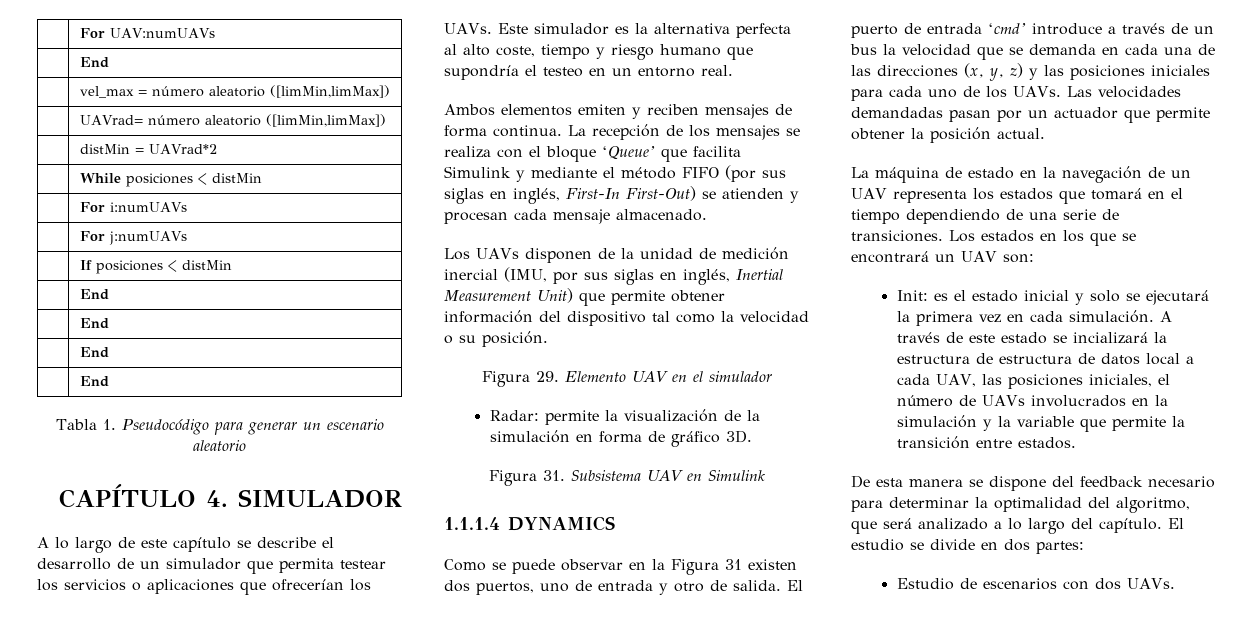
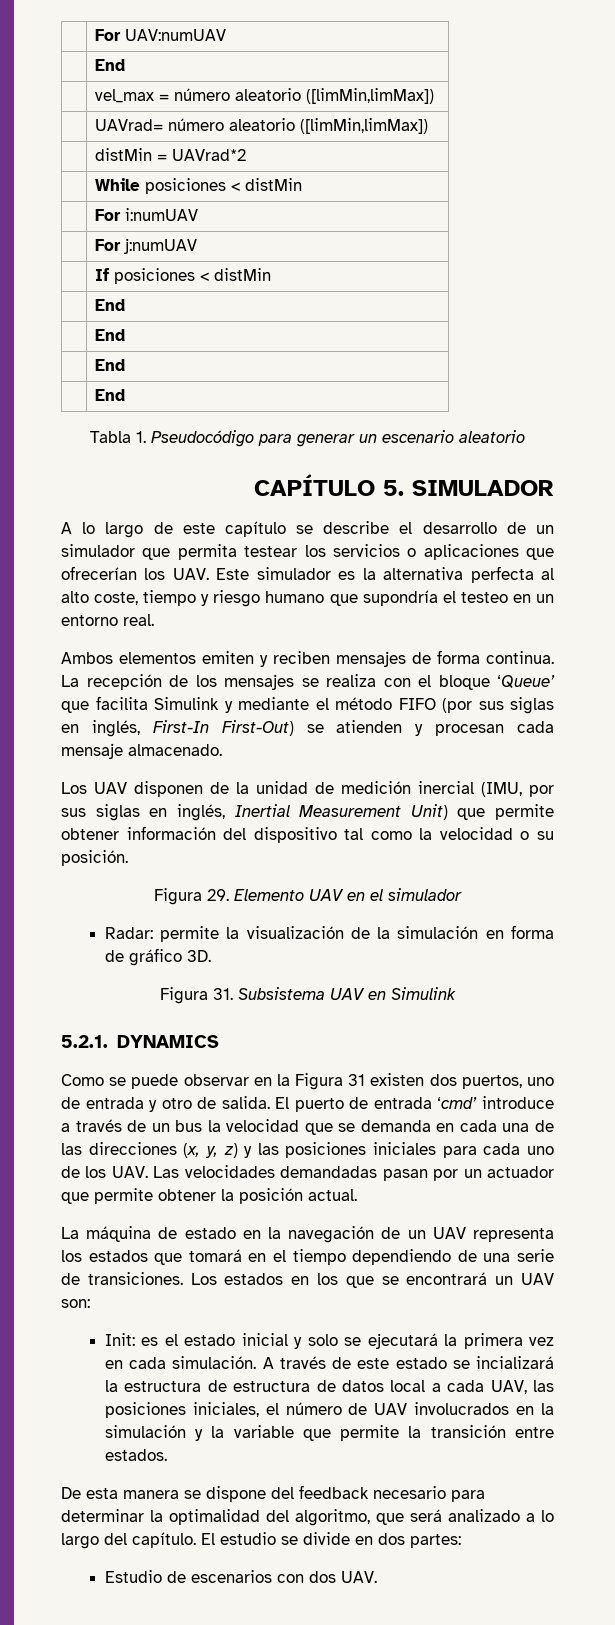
- | For UAV:numUAVs
+ | For UAV:numUAV
- | For i:numUAVs
- | For j:numUAVs
+ | For i:numUAV
+ | For j:numUAV
- CAPÍTULO 4. SIMULADOR
+ CAPÍTULO 5. SIMULADOR
- A lo largo de este capítulo se describe el desarrollo de un simulador que permita testear los servicios o aplicaciones que ofrecerían los UAVs. Este simulador es la alternativa perfecta al alto coste, tiempo y riesgo humano que supondría el testeo en un entorno real.
+ A lo largo de este capítulo se describe el desarrollo de un simulador que permita testear los servicios o aplicaciones que ofrecerían los UAV. Este simulador es la alternativa perfecta al alto coste, tiempo y riesgo humano que supondría el testeo en un entorno real.
- Los UAVs disponen de la unidad de medición inercial (IMU, por sus siglas en inglés, Inertial Measurement Unit) que permite obtener información del dispositivo tal como la velocidad o su posición.
+ Los UAV disponen de la unidad de medición inercial (IMU, por sus siglas en inglés, Inertial Measurement Unit) que permite obtener información del dispositivo tal como la velocidad o su posición.
- 1.1.1.4 DYNAMICS
+ 5.2.1. DYNAMICS
- El puerto de entrada ‘cmd’ introduce a través de un bus la velocidad que se demanda en cada una de las direcciones (x, y, z) y las posiciones iniciales para cada uno de los UAVs. Las velocidades demandadas pasan por un actuador que permite obtener la posición actual.
+ El puerto de entrada ‘cmd’ introduce a través de un bus la velocidad que se demanda en cada una de las direcciones (x, y, z) y las posiciones iniciales para cada uno de los UAV. Las velocidades demandadas pasan por un actuador que permite obtener la posición actual.
- A través de este estado se incializará la estructura de estructura de datos local a cada UAV, las posiciones iniciales, el número de UAVs involucrados en la simulación y la variable que permite la transición entre estados.
+ A través de este estado se incializará la estructura de estructura de datos local a cada UAV, las posiciones iniciales, el número de UAV involucrados en la simulación y la variable que permite la transición entre estados.
- Estudio de escenarios con dos UAVs.
+ Estudio de escenarios con dos UAV.

